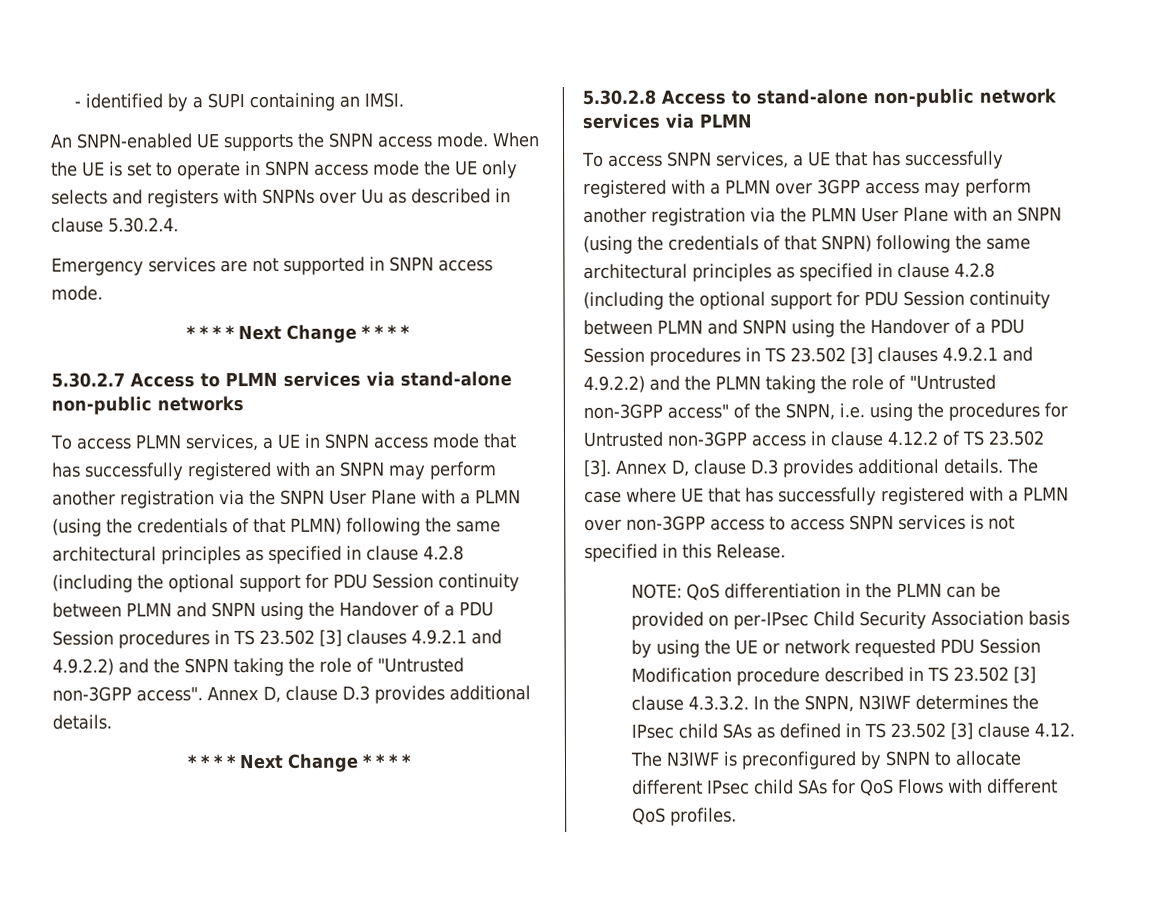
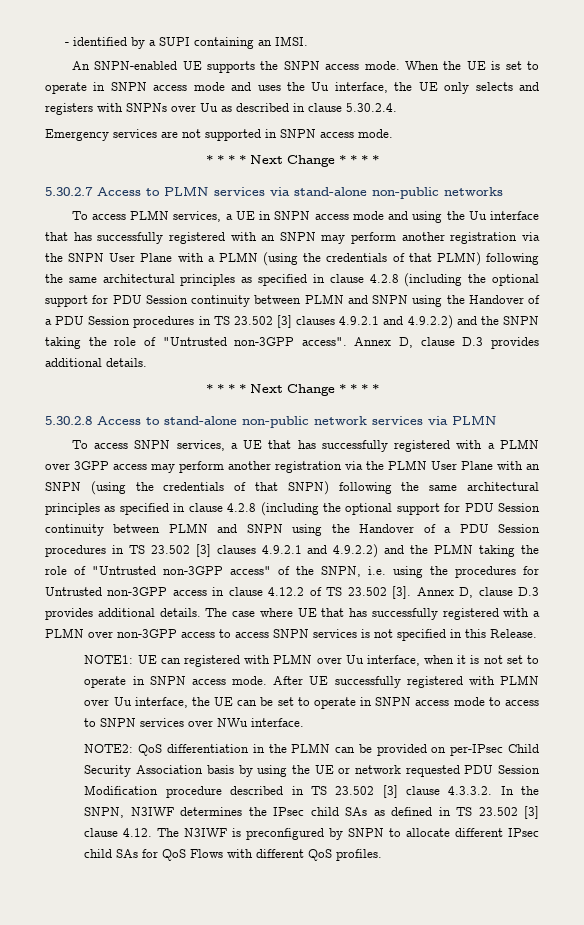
- When the UE is set to operate in SNPN access mode the UE only selects and registers with SNPNs over Uu as described in clause 5.30.2.4.
+ When the UE is set to operate in SNPN access mode and uses the Uu interface, the UE only selects and registers with SNPNs over Uu as described in clause 5.30.2.4.
- To access PLMN services, a UE in SNPN access mode that has successfully registered with an SNPN may perform another registration via the SNPN User Plane with a PLMN (using the credentials of that PLMN) following the same architectural principles as specified in clause 4.2.8 (including the optional support for PDU Session continuity between PLMN and SNPN using the Handover of a PDU Session procedures in TS 23.502 [3] clauses 4.9.2.1 and 4.9.2.2) and the SNPN taking the role of "Untrusted non-3GPP access".
+ To access PLMN services, a UE in SNPN access mode and using the Uu interface that has successfully registered with an SNPN may perform another registration via the SNPN User Plane with a PLMN (using the credentials of that PLMN) following the same architectural principles as specified in clause 4.2.8 (including the optional support for PDU Session continuity between PLMN and SNPN using the Handover of a PDU Session procedures in TS 23.502 [3] clauses 4.9.2.1 and 4.9.2.2) and the SNPN taking the role of "Untrusted non-3GPP access".
- NOTE:
+ NOTE1: UE can registered with PLMN over Uu interface, when it is not set to operate in SNPN access mode. After UE successfully registered with PLMN over Uu interface, the UE can be set to operate in SNPN access mode to access to SNPN services over NWu interface.
+ NOTE2:

